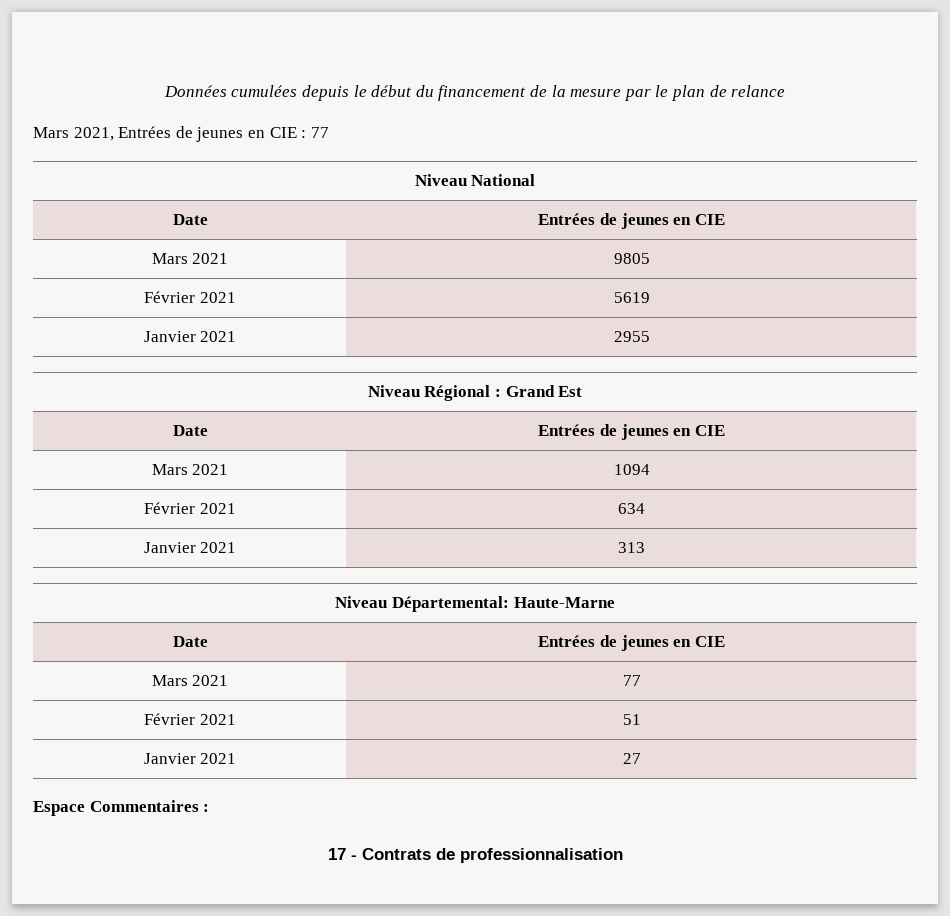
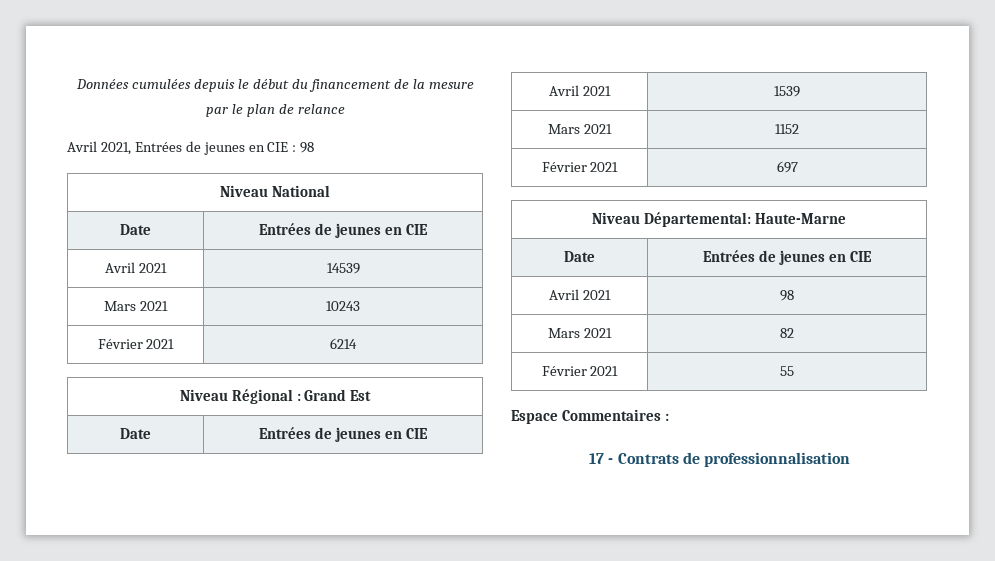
- Mars 2021, Entrées de jeunes en CIE : 77
+ Avril 2021, Entrées de jeunes en CIE : 98
- Mars 2021 | 9805
- Février 2021 | 5619
- Janvier 2021 | 2955
+ Avril 2021 | 14539
+ Mars 2021 | 10243
+ Février 2021 | 6214
- Mars 2021 | 1094
- Février 2021 | 634
- Janvier 2021 | 313
+ Avril 2021 | 1539
+ Mars 2021 | 1152
+ Février 2021 | 697
- Mars 2021 | 77
- Février 2021 | 51
- Janvier 2021 | 27
+ Avril 2021 | 98
+ Mars 2021 | 82
+ Février 2021 | 55

